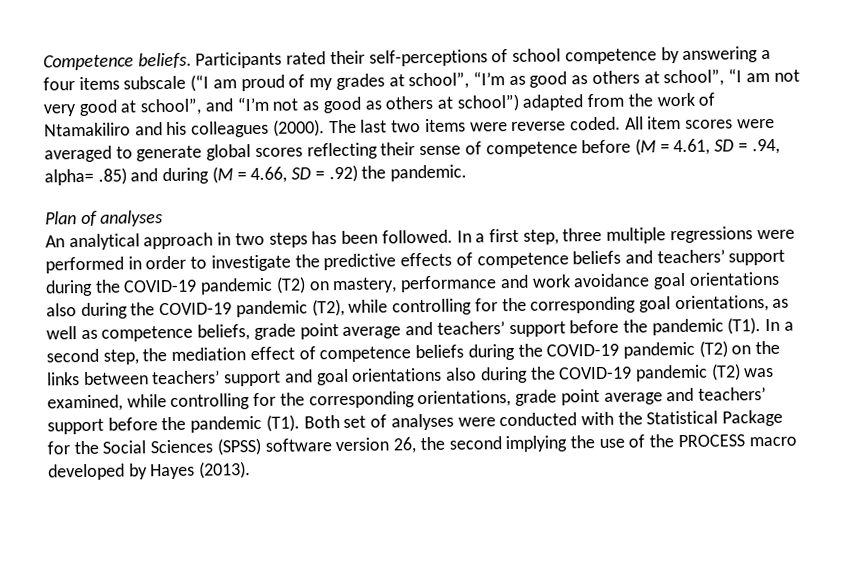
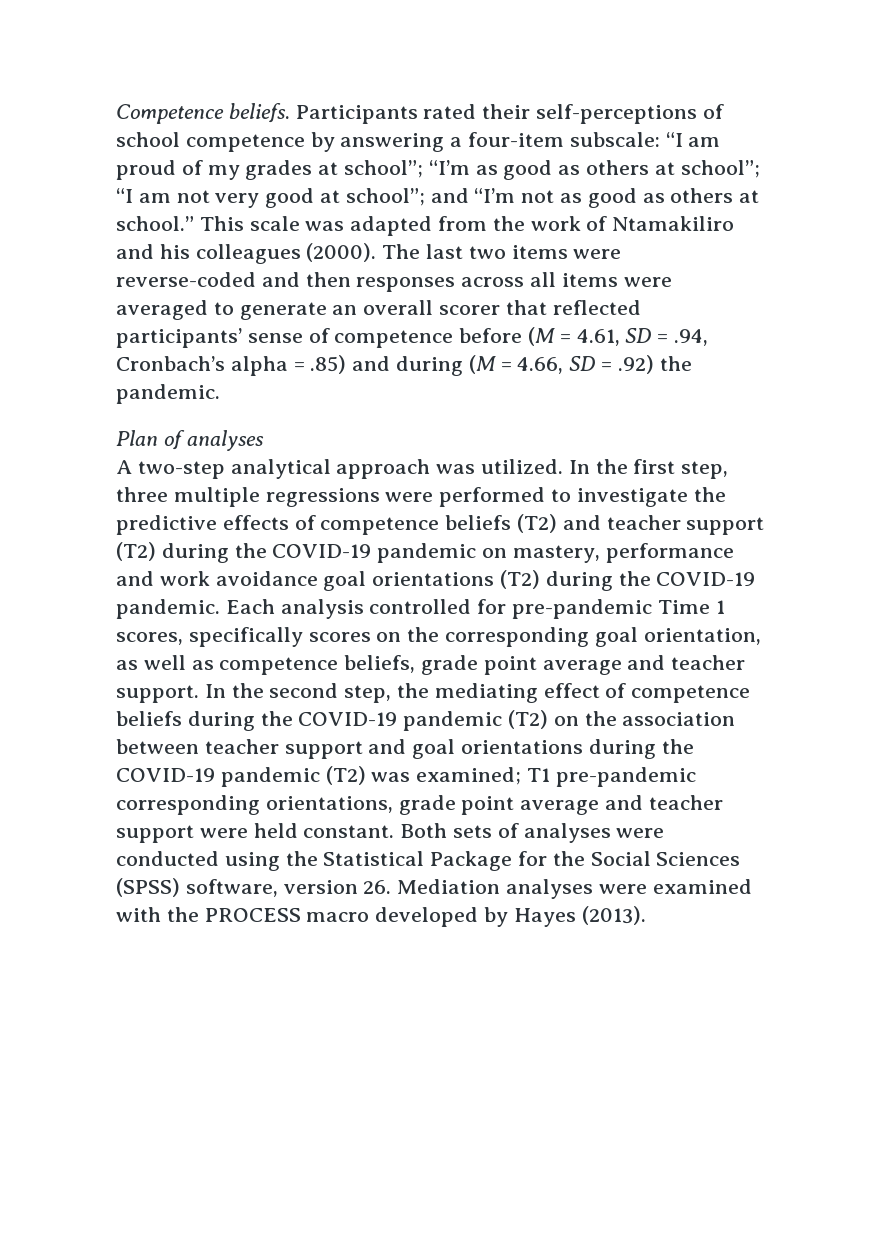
- Participants rated their self-perceptions of school competence by answering a four items subscale (“I am proud of my grades at school”, “I’m as good as others at school”, “I am not very good at school”, and “I’m not as good as others at school”) adapted from the work of Ntamakiliro and his colleagues (2000).
+ Participants rated their self-perceptions of school competence by answering a four-item subscale: “I am proud of my grades at school”; “I’m as good as others at school”; “I am not very good at school”; and “I’m not as good as others at school.” This scale was adapted from the work of Ntamakiliro and his colleagues (2000).
- The last two items were reverse coded. All item scores were averaged to generate global scores reflecting their sense of competence before (M = 4.61, SD = .94, alpha= .85) and during (M = 4.66, SD = .92) the pandemic.
+ The last two items were reverse-coded and then responses across all items were averaged to generate an overall scorer that reflected participants’ sense of competence before (M = 4.61, SD = .94, Cronbach’s alpha = .85) and during (M = 4.66, SD = .92) the pandemic.
- An analytical approach in two steps has been followed. In a first step, three multiple regressions were performed in order to investigate the predictive effects of competence beliefs and teachers’ support during the COVID-19 pandemic (T2) on mastery, performance and work avoidance goal orientations also during the COVID-19 pandemic (T2), while controlling for the corresponding goal orientations, as well as competence beliefs, grade point average and teachers’ support before the pandemic (T1). In a second step, the mediation effect of competence beliefs during the COVID-19 pandemic (T2) on the links between teachers’ support and goal orientations also during the COVID-19 pandemic (T2) was examined, while controlling for the corresponding orientations, grade point average and teachers’ support before the pandemic (T1). Both set of analyses were conducted with the Statistical Package for the Social Sciences (SPSS) software version 26, the second implying the use of the PROCESS macro developed by Hayes (2013).
+ A two-step analytical approach was utilized. In the first step, three multiple regressions were performed to investigate the predictive effects of competence beliefs (T2) and teacher support (T2) during the COVID-19 pandemic on mastery, performance and work avoidance goal orientations (T2) during the COVID-19 pandemic. Each analysis controlled for pre-pandemic Time 1 scores, specifically scores on the corresponding goal orientation, as well as competence beliefs, grade point average and teacher support. In the second step, the mediating effect of competence beliefs during the COVID-19 pandemic (T2) on the association between teacher support and goal orientations during the COVID-19 pandemic (T2) was examined; T1 pre-pandemic corresponding orientations, grade point average and teacher support were held constant. Both sets of analyses were conducted using the Statistical Package for the Social Sciences (SPSS) software, version 26. Mediation analyses were examined with the PROCESS macro developed by Hayes (2013).

